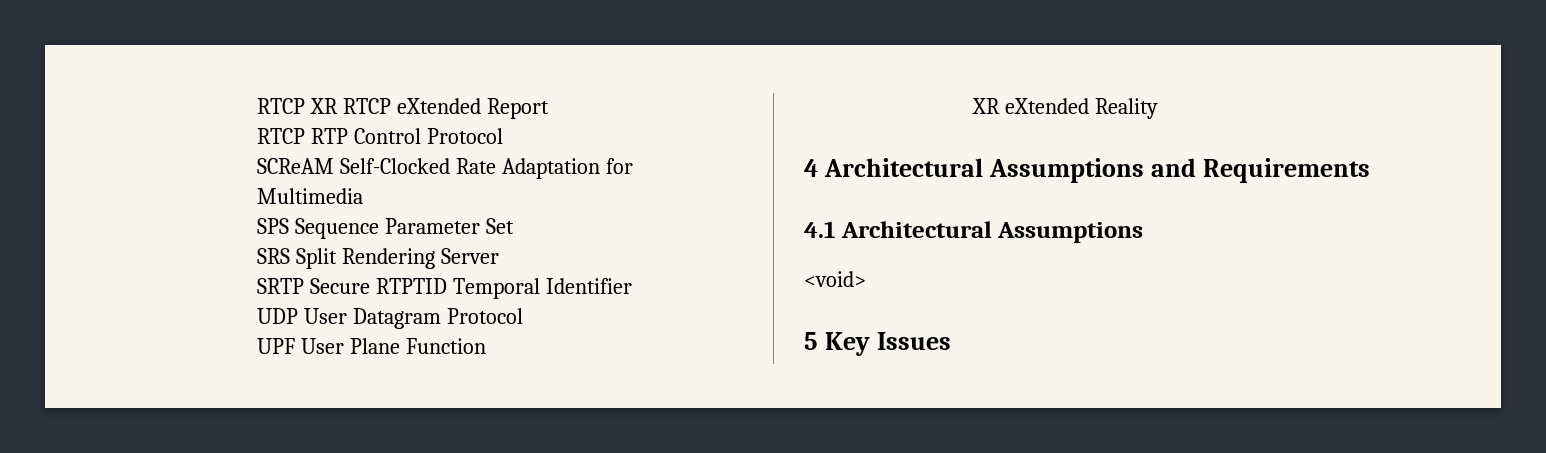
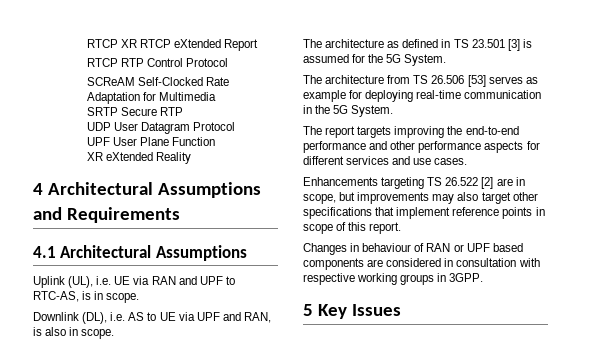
- SPS Sequence Parameter Set
- SRS Split Rendering Server
- SRTP Secure RTPTID Temporal Identifier
+ SRTP Secure RTP
- <void>
+ Uplink (UL), i.e. UE via RAN and UPF to RTC-AS, is in scope.
+ Downlink (DL), i.e. AS to UE via UPF and RAN, is also in scope.
+ The architecture as defined in TS 23.501 [3] is assumed for the 5G System.
+ The architecture from TS 26.506 [53] serves as example for deploying real-time communication in the 5G System.
+ The report targets improving the end-to-end performance and other performance aspects for different services and use cases.
+ Enhancements targeting TS 26.522 [2] are in scope, but improvements may also target other specifications that implement reference points in scope of this report.
+ Changes in behaviour of RAN or UPF based components are considered in consultation with respective working groups in 3GPP.

